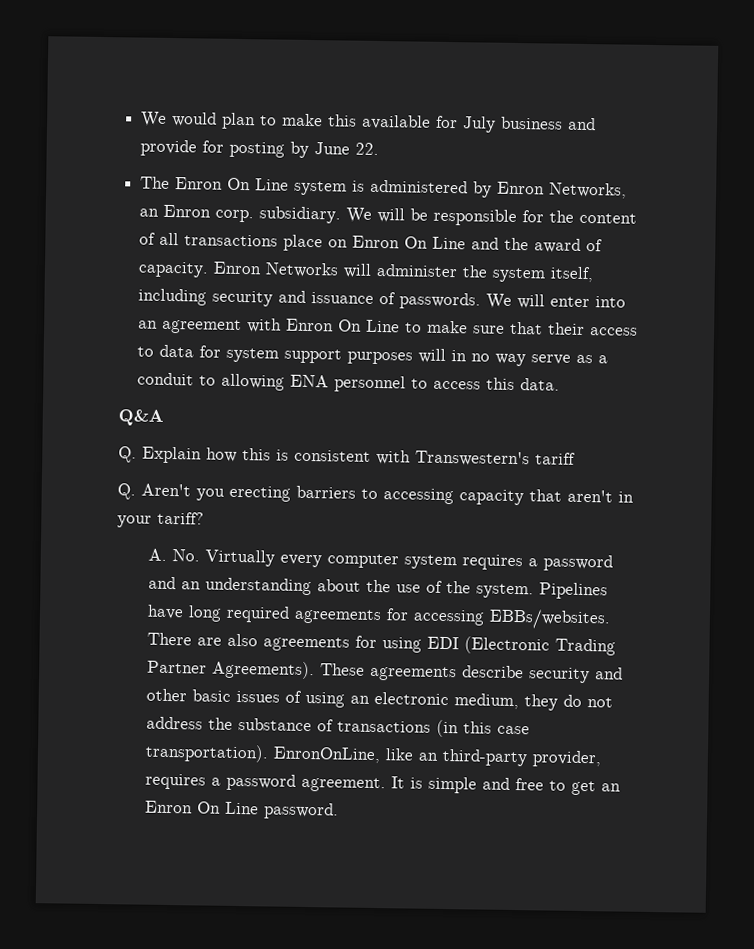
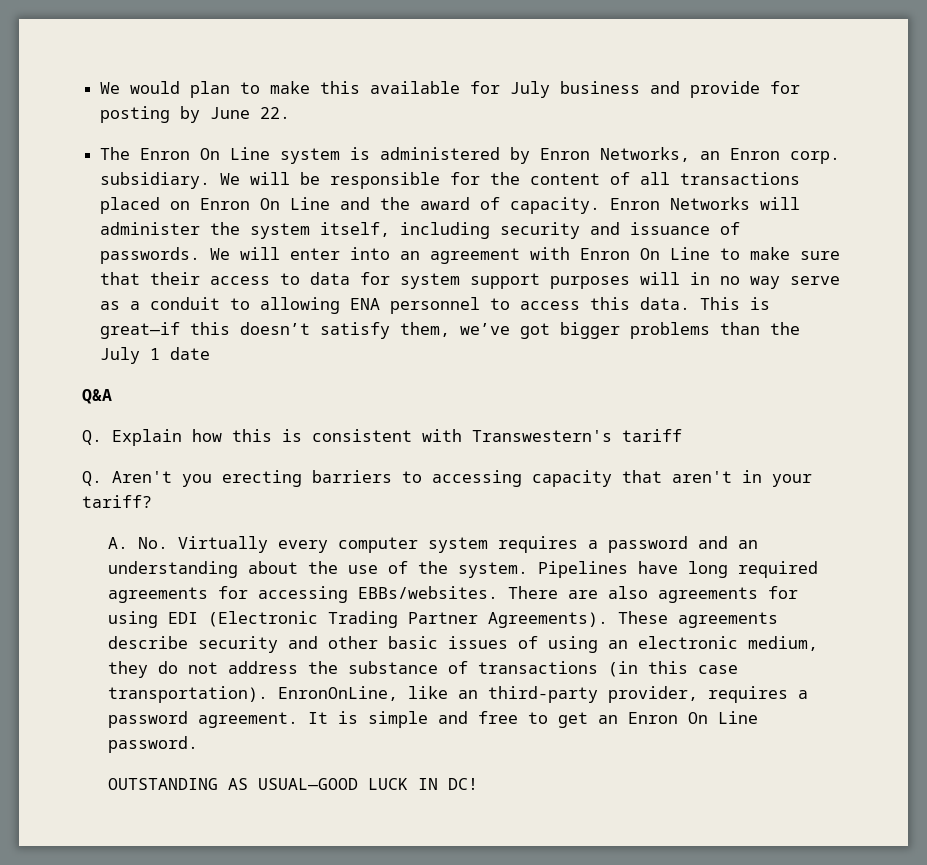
- We will be responsible for the content of all transactions place on Enron On Line and the award of capacity.
+ We will be responsible for the content of all transactions placed on Enron On Line and the award of capacity.
+ This is great—if this doesn’t satisfy them, we’ve got bigger problems than the July 1 date
+ OUTSTANDING AS USUAL—GOOD LUCK IN DC!

